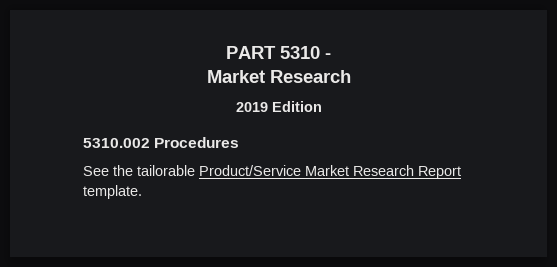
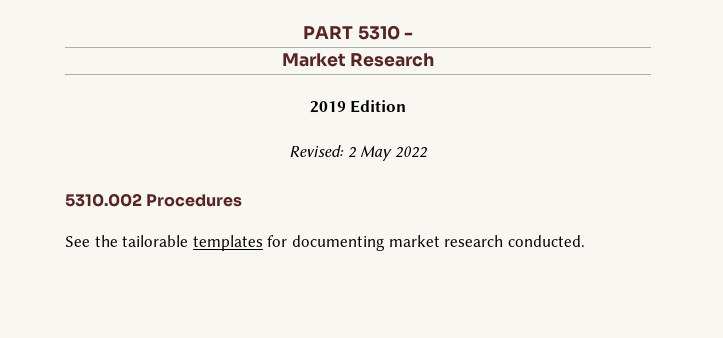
+ Revised: 2 May 2022
- See the tailorable Product/Service Market Research Report template.
+ See the tailorable templates for documenting market research conducted.

